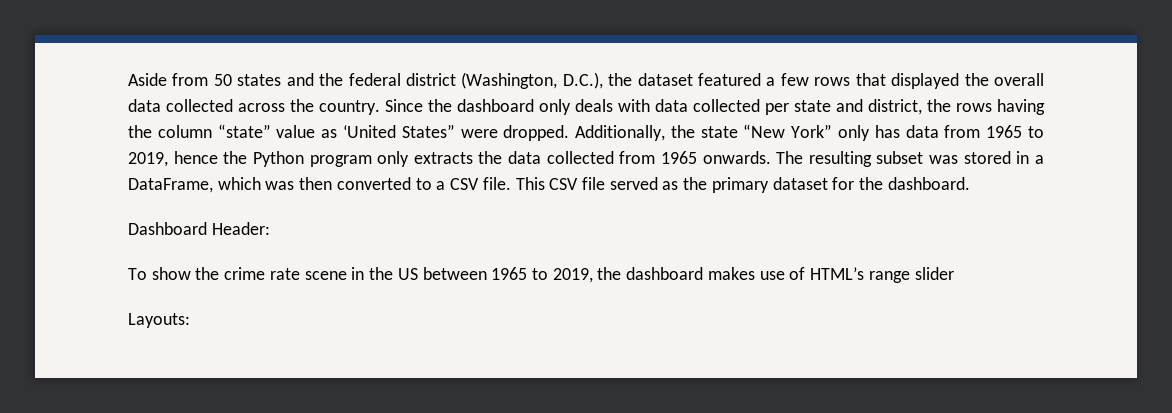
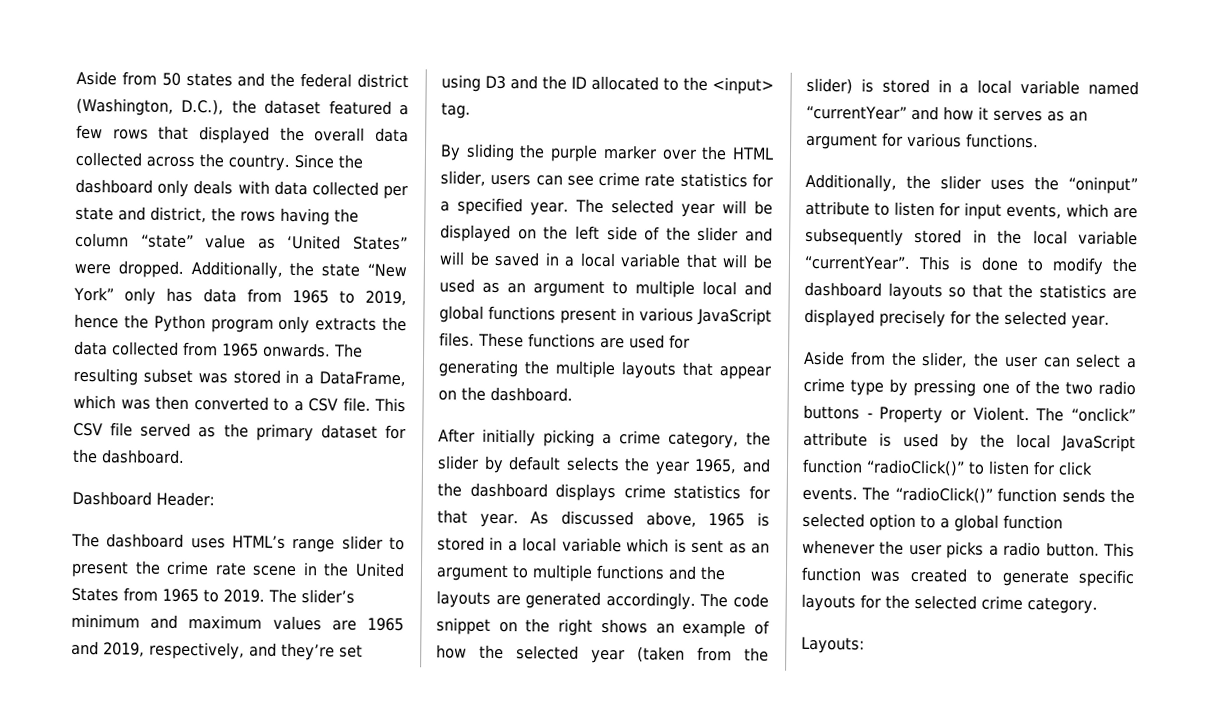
- To show the crime rate scene in the US between 1965 to 2019, the dashboard makes use of HTML’s range slider
+ The dashboard uses HTML’s range slider to present the crime rate scene in the United States from 1965 to 2019. The slider’s minimum and maximum values are 1965 and 2019, respectively, and they’re set using D3 and the ID allocated to the <input> tag.
+ By sliding the purple marker over the HTML slider, users can see crime rate statistics for a specified year. The selected year will be displayed on the left side of the slider and will be saved in a local variable that will be used as an argument to multiple local and global functions present in various JavaScript files. These functions are used for generating the multiple layouts that appear on the dashboard.
+ After initially picking a crime category, the slider by default selects the year 1965, and the dashboard displays crime statistics for that year. As discussed above, 1965 is stored in a local variable which is sent as an argument to multiple functions and the layouts are generated accordingly. The code snippet on the right shows an example of how the selected year (taken from the slider) is stored in a local variable named “currentYear” and how it serves as an argument for various functions.
+ Additionally, the slider uses the “oninput” attribute to listen for input events, which are subsequently stored in the local variable “currentYear”. This is done to modify the dashboard layouts so that the statistics are displayed precisely for the selected year.
+ Aside from the slider, the user can select a crime type by pressing one of the two radio buttons - Property or Violent. The “onclick” attribute is used by the local JavaScript function “radioClick()” to listen for click events. The “radioClick()” function sends the selected option to a global function whenever the user picks a radio button. This function was created to generate specific layouts for the selected crime category.

